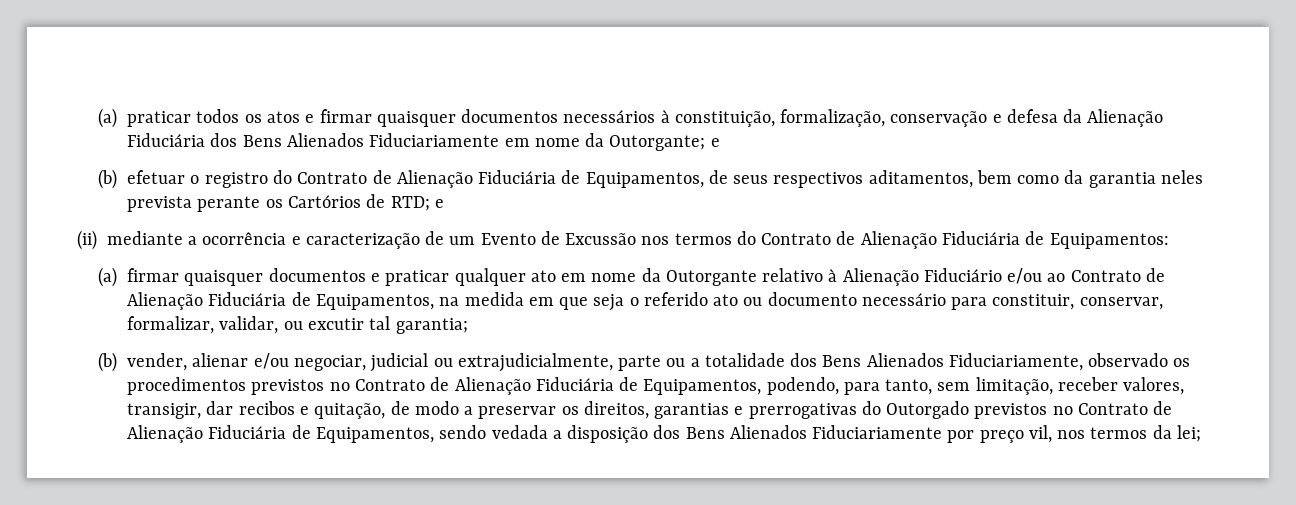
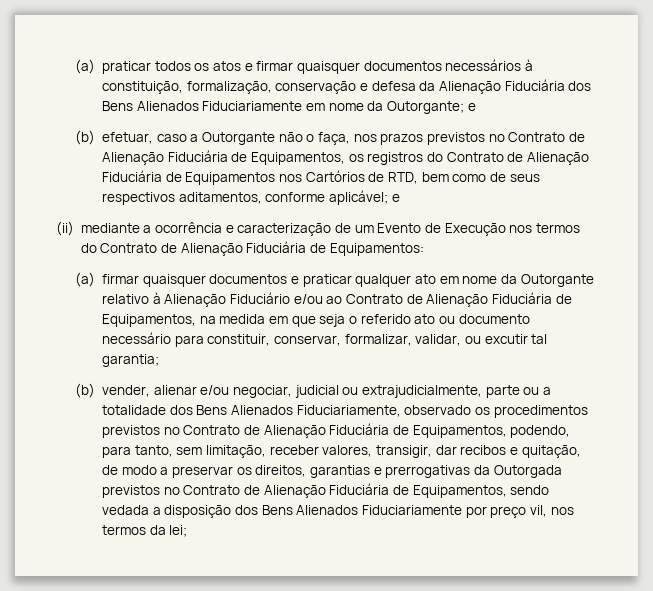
- (b) efetuar o registro do Contrato de Alienação Fiduciária de Equipamentos, de seus respectivos aditamentos, bem como da garantia neles prevista perante os Cartórios de RTD; e
+ (b) efetuar, caso a Outorgante não o faça, nos prazos previstos no Contrato de Alienação Fiduciária de Equipamentos, os registros do Contrato de Alienação Fiduciária de Equipamentos nos Cartórios de RTD, bem como de seus respectivos aditamentos, conforme aplicável; e
- (ii) mediante a ocorrência e caracterização de um Evento de Excussão nos termos do Contrato de Alienação Fiduciária de Equipamentos:
+ (ii) mediante a ocorrência e caracterização de um Evento de Execução nos termos do Contrato de Alienação Fiduciária de Equipamentos:
- (b) vender, alienar e/ou negociar, judicial ou extrajudicialmente, parte ou a totalidade dos Bens Alienados Fiduciariamente, observado os procedimentos previstos no Contrato de Alienação Fiduciária de Equipamentos, podendo, para tanto, sem limitação, receber valores, transigir, dar recibos e quitação, de modo a preservar os direitos, garantias e prerrogativas do Outorgado previstos no Contrato de Alienação Fiduciária de Equipamentos, sendo vedada a disposição dos Bens Alienados Fiduciariamente por preço vil, nos termos da lei;
+ (b) vender, alienar e/ou negociar, judicial ou extrajudicialmente, parte ou a totalidade dos Bens Alienados Fiduciariamente, observado os procedimentos previstos no Contrato de Alienação Fiduciária de Equipamentos, podendo, para tanto, sem limitação, receber valores, transigir, dar recibos e quitação, de modo a preservar os direitos, garantias e prerrogativas da Outorgada previstos no Contrato de Alienação Fiduciária de Equipamentos, sendo vedada a disposição dos Bens Alienados Fiduciariamente por preço vil, nos termos da lei;

